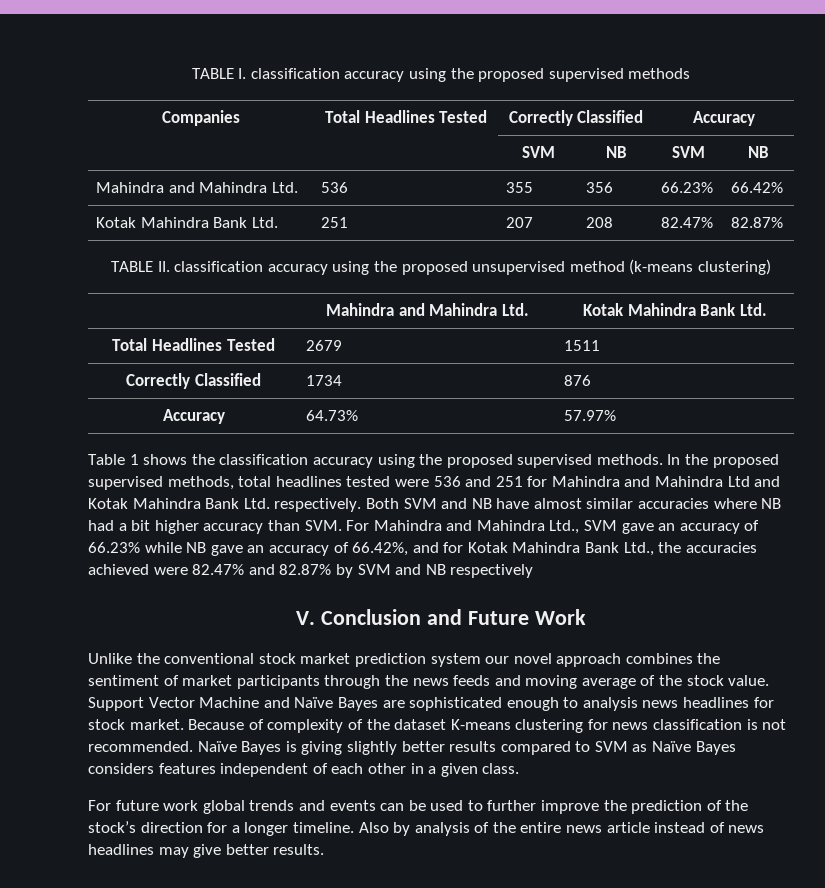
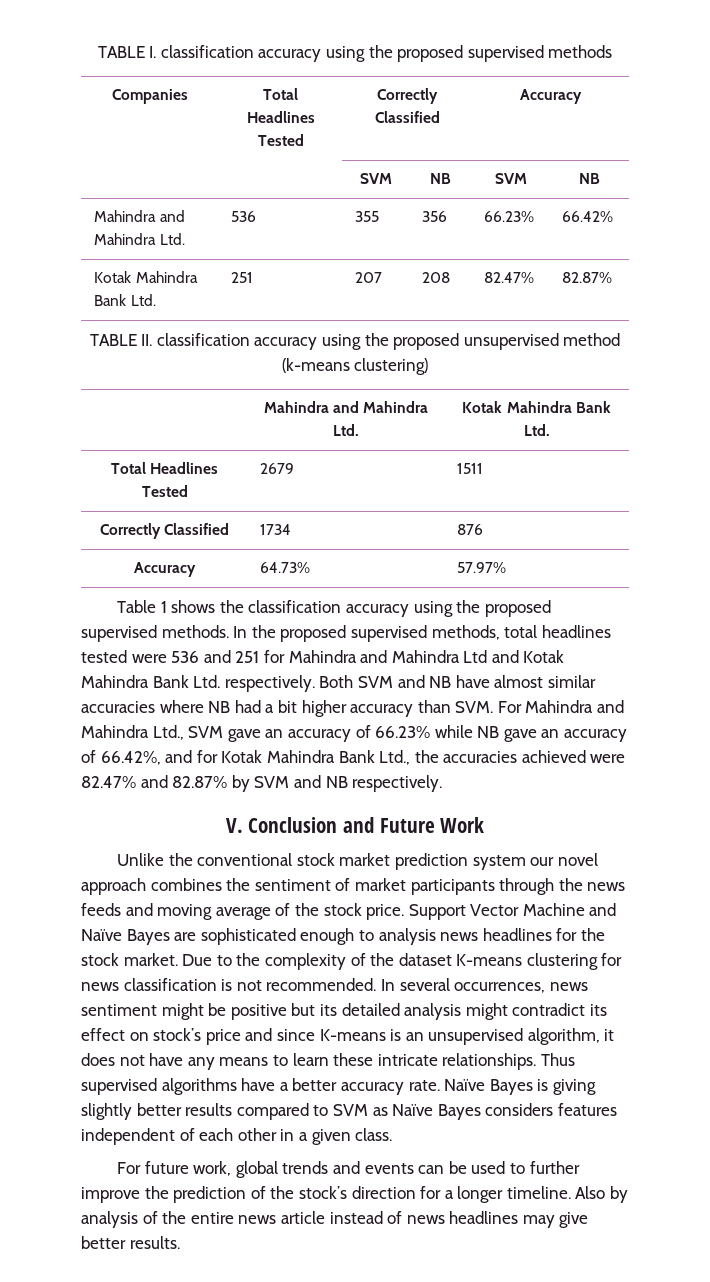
- Both SVM and NB have almost similar accuracies where NB had a bit higher accuracy than SVM. For Mahindra and Mahindra Ltd., SVM gave an accuracy of 66.23% while NB gave an accuracy of 66.42%, and for Kotak Mahindra Bank Ltd., the accuracies achieved were 82.47% and 82.87% by SVM and NB respectively
+ Both SVM and NB have almost similar accuracies where NB had a bit higher accuracy than SVM. For Mahindra and Mahindra Ltd., SVM gave an accuracy of 66.23% while NB gave an accuracy of 66.42%, and for Kotak Mahindra Bank Ltd., the accuracies achieved were 82.47% and 82.87% by SVM and NB respectively.
- Unlike the conventional stock market prediction system our novel approach combines the sentiment of market participants through the news feeds and moving average of the stock value.
+ Unlike the conventional stock market prediction system our novel approach combines the sentiment of market participants through the news feeds and moving average of the stock price.
- Support Vector Machine and Naïve Bayes are sophisticated enough to analysis news headlines for stock market.
+ Support Vector Machine and Naïve Bayes are sophisticated enough to analysis news headlines for the stock market.
- Because of complexity of the dataset K-means clustering for news classification is not recommended.
+ Due to the complexity of the dataset K-means clustering for news classification is not recommended.
+ In several occurrences, news sentiment might be positive but its detailed analysis might contradict its effect on stock’s price and since K-means is an unsupervised algorithm, it does not have any means to learn these intricate relationships. Thus supervised algorithms have a better accuracy rate.
- For future work global trends and events can be used to further improve the prediction of the stock’s direction for a longer timeline.
+ For future work, global trends and events can be used to further improve the prediction of the stock’s direction for a longer timeline.

